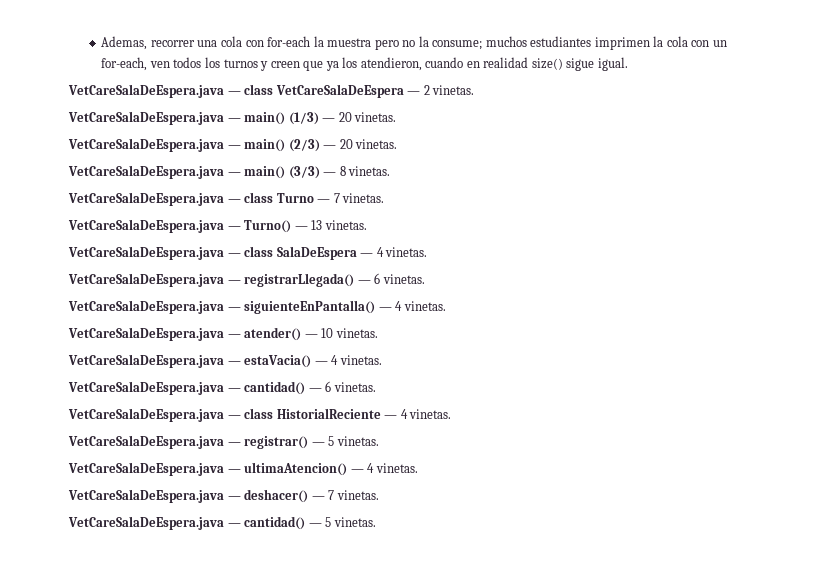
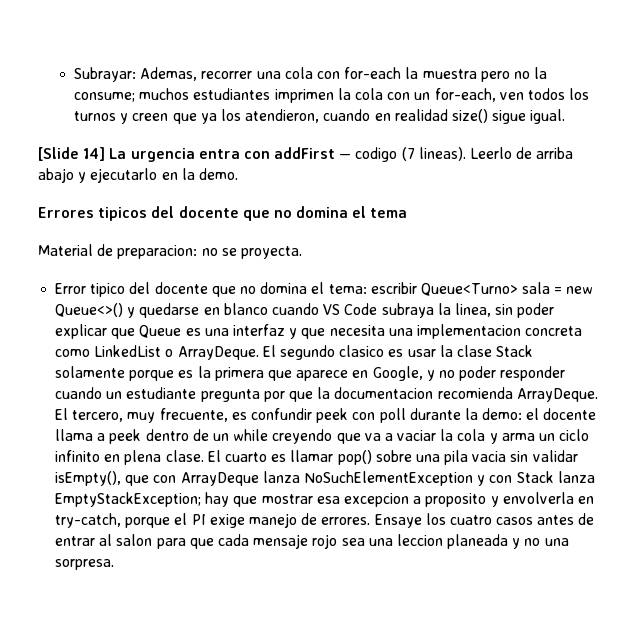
- Ademas, recorrer una cola con for-each la muestra pero no la consume; muchos estudiantes imprimen la cola con un for-each, ven todos los turnos y creen que ya los atendieron, cuando en realidad size() sigue igual.
+ Subrayar: Ademas, recorrer una cola con for-each la muestra pero no la consume; muchos estudiantes imprimen la cola con un for-each, ven todos los turnos y creen que ya los atendieron, cuando en realidad size() sigue igual.
- VetCareSalaDeEspera.java — class VetCareSalaDeEspera — 2 vinetas.
- VetCareSalaDeEspera.java — main() (1/3) — 20 vinetas.
- VetCareSalaDeEspera.java — main() (2/3) — 20 vinetas.
- VetCareSalaDeEspera.java — main() (3/3) — 8 vinetas.
- VetCareSalaDeEspera.java — class Turno — 7 vinetas.
- VetCareSalaDeEspera.java — Turno() — 13 vinetas.
- VetCareSalaDeEspera.java — class SalaDeEspera — 4 vinetas.
- VetCareSalaDeEspera.java — registrarLlegada() — 6 vinetas.
- VetCareSalaDeEspera.java — siguienteEnPantalla() — 4 vinetas.
- VetCareSalaDeEspera.java — atender() — 10 vinetas.
- VetCareSalaDeEspera.java — estaVacia() — 4 vinetas.
- VetCareSalaDeEspera.java — cantidad() — 6 vinetas.
- VetCareSalaDeEspera.java — class HistorialReciente — 4 vinetas.
- VetCareSalaDeEspera.java — registrar() — 5 vinetas.
- VetCareSalaDeEspera.java — ultimaAtencion() — 4 vinetas.
- VetCareSalaDeEspera.java — deshacer() — 7 vinetas.
- VetCareSalaDeEspera.java — cantidad() — 5 vinetas.
+ [Slide 14] La urgencia entra con addFirst — codigo (7 lineas). Leerlo de arriba abajo y ejecutarlo en la demo.
+ Errores tipicos del docente que no domina el tema
+ Material de preparacion: no se proyecta.
+ Error tipico del docente que no domina el tema: escribir Queue<Turno> sala = new Queue<>() y quedarse en blanco cuando VS Code subraya la linea, sin poder explicar que Queue es una interfaz y que necesita una implementacion concreta como LinkedList o ArrayDeque. El segundo clasico es usar la clase Stack solamente porque es la primera que aparece en Google, y no poder responder cuando un estudiante pregunta por que la documentacion recomienda ArrayDeque. El tercero, muy frecuente, es confundir peek con poll durante la demo: el docente llama a peek dentro de un while creyendo que va a vaciar la cola y arma un ciclo infinito en plena clase. El cuarto es llamar pop() sobre una pila vacia sin validar isEmpty(), que con ArrayDeque lanza NoSuchElementException y con Stack lanza EmptyStackException; hay que mostrar esa excepcion a proposito y envolverla en try-catch, porque el PI exige manejo de errores. Ensaye los cuatro casos antes de entrar al salon para que cada mensaje rojo sea una leccion planeada y no una sorpresa.

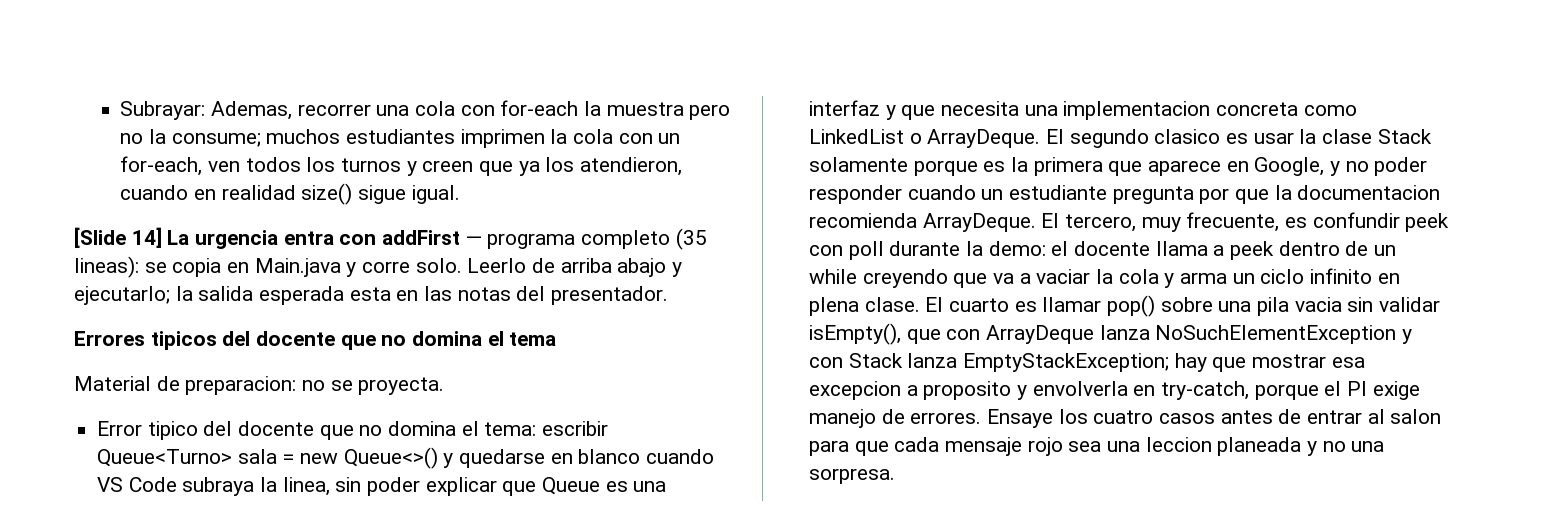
- [Slide 14] La urgencia entra con addFirst — codigo (7 lineas).
+ [Slide 14] La urgencia entra con addFirst — programa completo (35 lineas): se copia en Main.java y corre solo.
- Leerlo de arriba abajo y ejecutarlo en la demo.
+ Leerlo de arriba abajo y ejecutarlo; la salida esperada esta en las notas del presentador.

